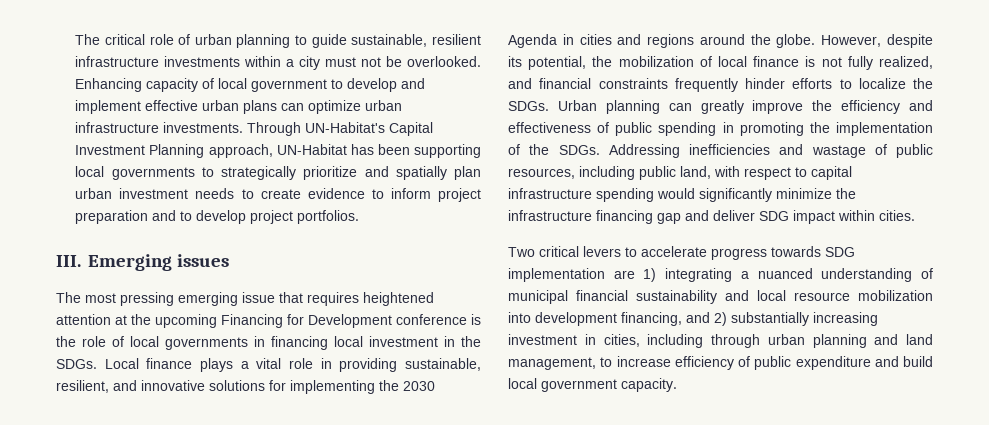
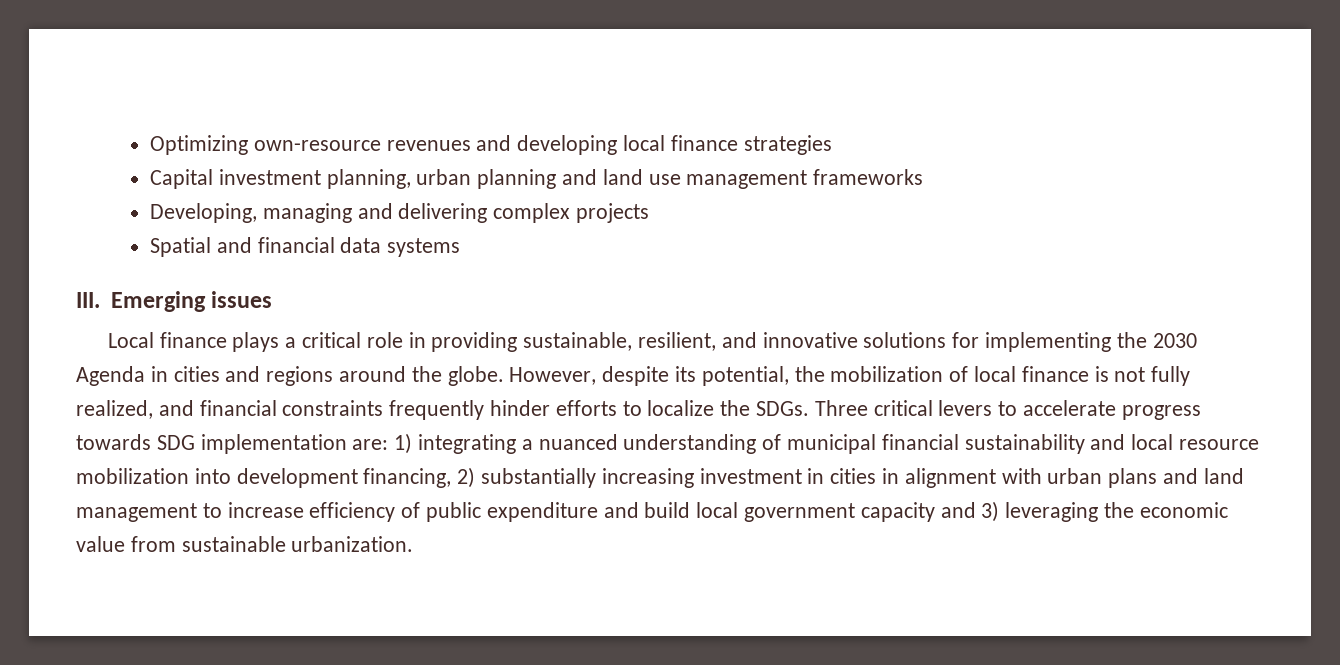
- The critical role of urban planning to guide sustainable, resilient infrastructure investments within a city must not be overlooked. Enhancing capacity of local government to develop and implement effective urban plans can optimize urban infrastructure investments. Through UN-Habitat's Capital Investment Planning approach, UN-Habitat has been supporting local governments to strategically prioritize and spatially plan urban investment needs to create evidence to inform project preparation and to develop project portfolios.
+ Optimizing own-resource revenues and developing local finance strategies
+ Capital investment planning, urban planning and land use management frameworks
+ Developing, managing and delivering complex projects
+ Spatial and financial data systems
  III. Emerging issues
- The most pressing emerging issue that requires heightened attention at the upcoming Financing for Development conference is the role of local governments in financing local investment in the SDGs. Local finance plays a vital role in providing sustainable, resilient, and innovative solutions for implementing the 2030 Agenda in cities and regions around the globe.
+ Local finance plays a critical role in providing sustainable, resilient, and innovative solutions for implementing the 2030 Agenda in cities and regions around the globe.
- Urban planning can greatly improve the efficiency and effectiveness of public spending in promoting the implementation of the SDGs. Addressing inefficiencies and wastage of public resources, including public land, with respect to capital infrastructure spending would significantly minimize the infrastructure financing gap and deliver SDG impact within cities.
- Two critical levers to accelerate progress towards SDG implementation are 1) integrating a nuanced understanding of municipal financial sustainability and local resource mobilization into development financing, and 2) substantially increasing investment in cities, including through urban planning and land management, to increase efficiency of public expenditure and build local government capacity.
+ Three critical levers to accelerate progress towards SDG implementation are: 1) integrating a nuanced understanding of municipal financial sustainability and local resource mobilization into development financing, 2) substantially increasing investment in cities in alignment with urban plans and land management to increase efficiency of public expenditure and build local government capacity and 3) leveraging the economic value from sustainable urbanization.

